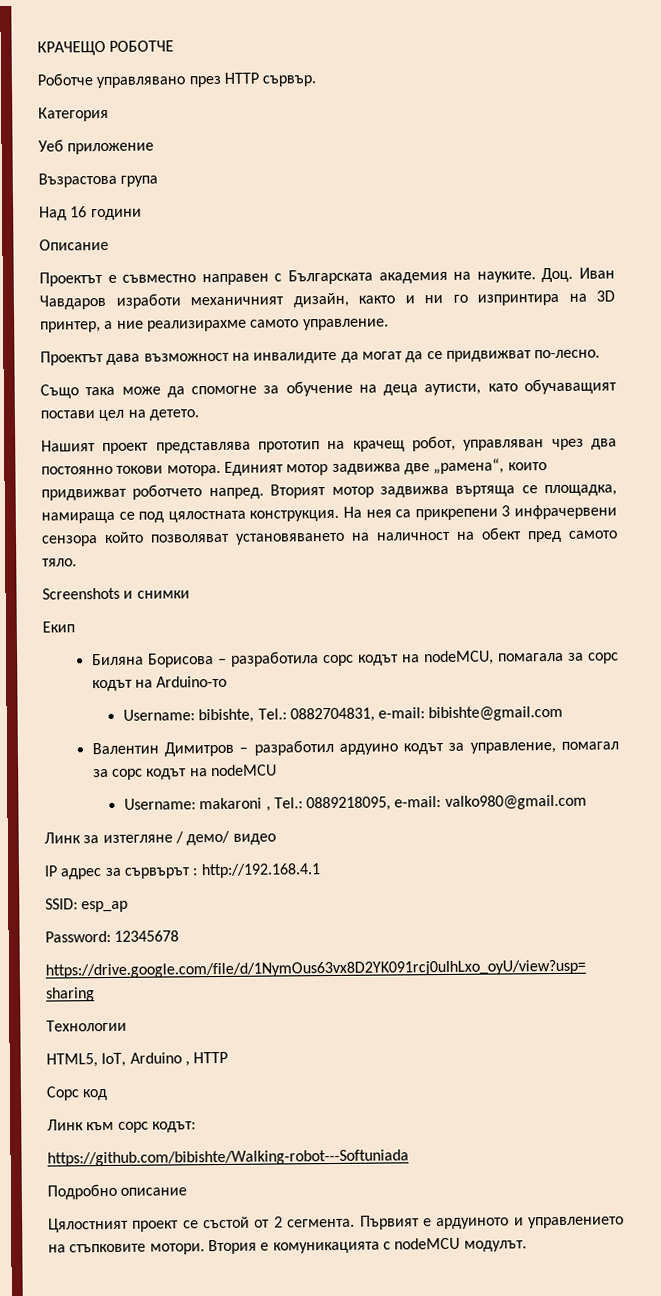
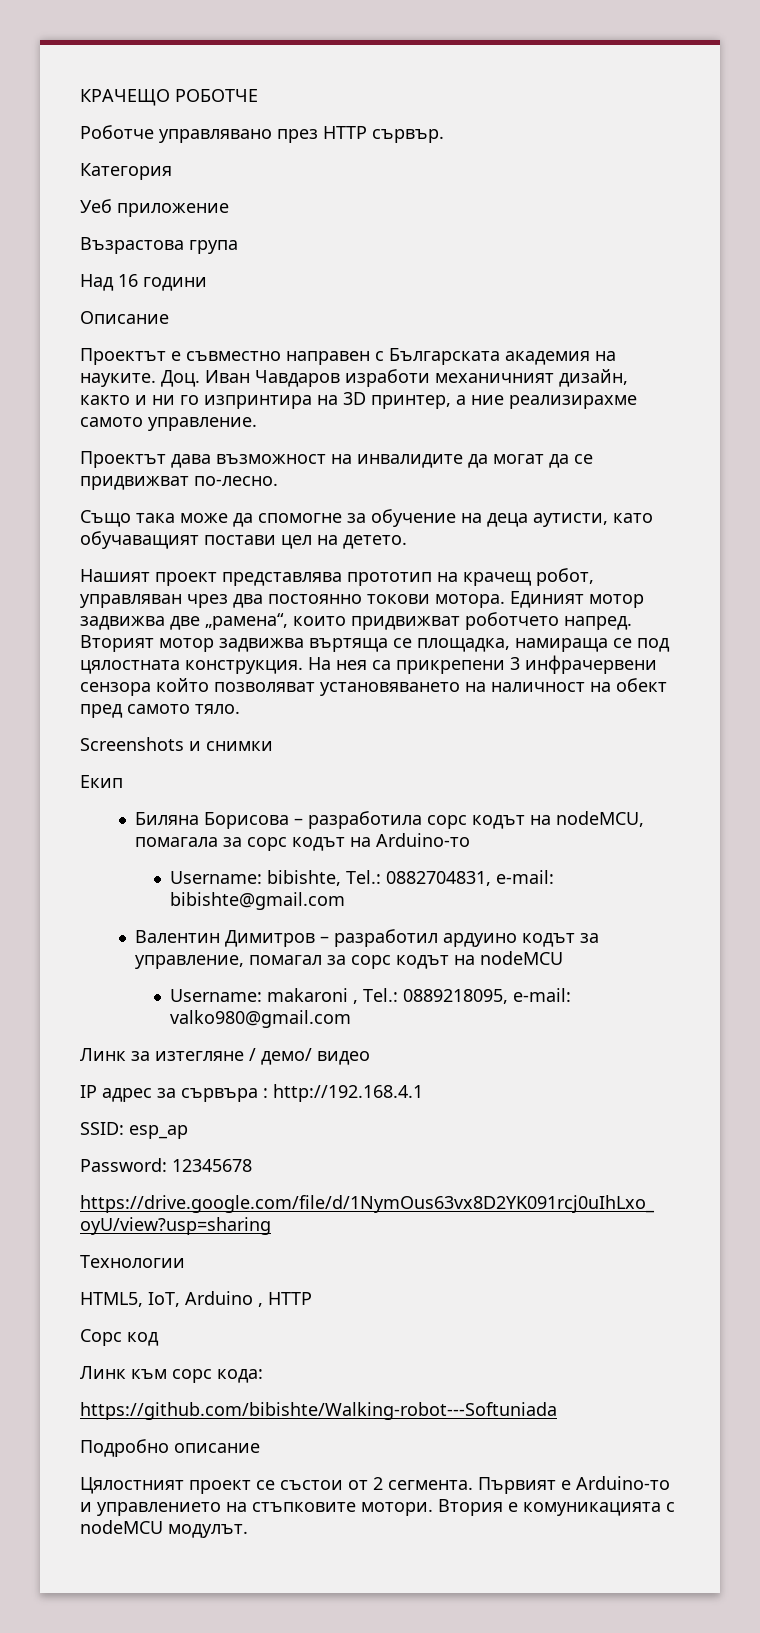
- IP адрес за сървърът : http://192.168.4.1
+ IP адрес за сървъра : http://192.168.4.1
- Линк към сорс кодът:
+ Линк към сорс кода:
- Цялостният проект се състой от 2 сегмента.
+ Цялостният проект се състои от 2 сегмента.
- Първият е ардуиното и управлението на стъпковите мотори.
+ Първият е Arduino-то и управлението на стъпковите мотори.

